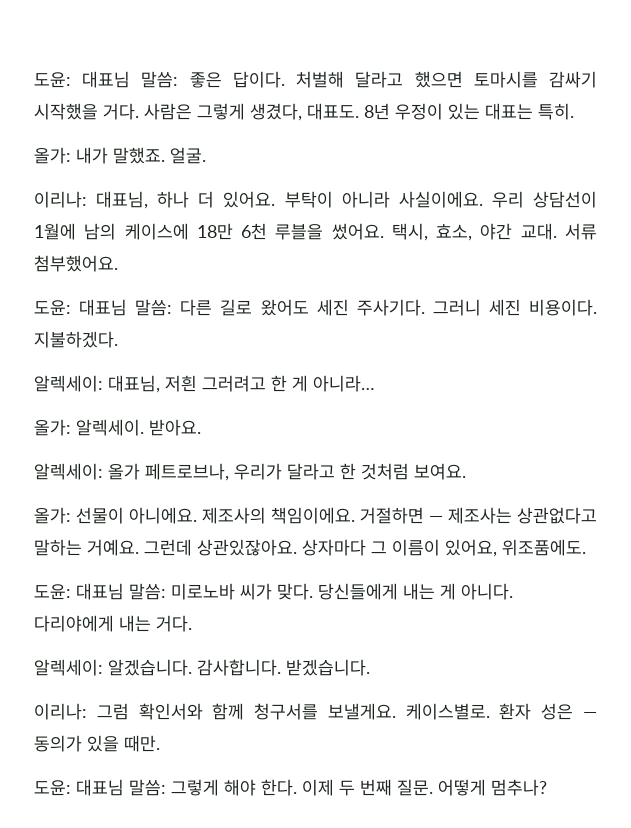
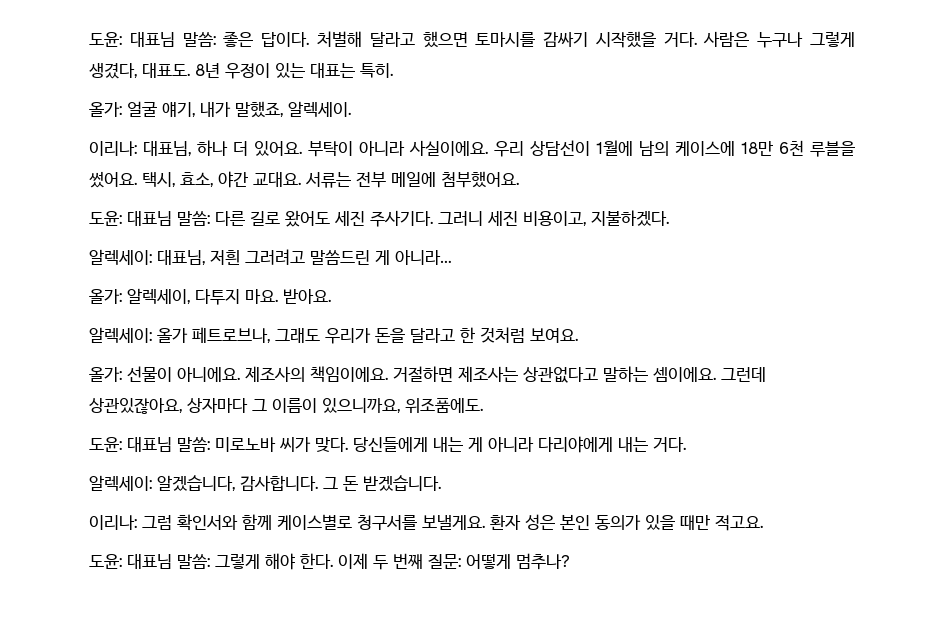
- 사람은 그렇게 생겼다, 대표도.
+ 사람은 누구나 그렇게 생겼다, 대표도.
- 올가: 내가 말했죠. 얼굴.
+ 올가: 얼굴 얘기, 내가 말했죠, 알렉세이.
- 택시, 효소, 야간 교대. 서류 첨부했어요.
+ 택시, 효소, 야간 교대요. 서류는 전부 메일에 첨부했어요.
- 그러니 세진 비용이다. 지불하겠다.
+ 그러니 세진 비용이고, 지불하겠다.
- 알렉세이: 대표님, 저흰 그러려고 한 게 아니라…
+ 알렉세이: 대표님, 저흰 그러려고 말씀드린 게 아니라…
- 올가: 알렉세이.
+ 올가: 알렉세이, 다투지 마요.
- 알렉세이: 올가 페트로브나, 우리가 달라고 한 것처럼 보여요.
+ 알렉세이: 올가 페트로브나, 그래도 우리가 돈을 달라고 한 것처럼 보여요.
- 거절하면 — 제조사는 상관없다고 말하는 거예요. 그런데 상관있잖아요. 상자마다 그 이름이 있어요, 위조품에도.
+ 거절하면 제조사는 상관없다고 말하는 셈이에요. 그런데 상관있잖아요, 상자마다 그 이름이 있으니까요, 위조품에도.
- 당신들에게 내는 게 아니다. 다리야에게 내는 거다.
+ 당신들에게 내는 게 아니라 다리야에게 내는 거다.
- 알렉세이: 알겠습니다. 감사합니다. 받겠습니다.
+ 알렉세이: 알겠습니다, 감사합니다. 그 돈 받겠습니다.
- 이리나: 그럼 확인서와 함께 청구서를 보낼게요.
+ 이리나: 그럼 확인서와 함께 케이스별로 청구서를 보낼게요.
- 케이스별로.
- 환자 성은 — 동의가 있을 때만.
+ 환자 성은 본인 동의가 있을 때만 적고요.
- 이제 두 번째 질문. 어떻게 멈추나?
+ 이제 두 번째 질문: 어떻게 멈추나?

